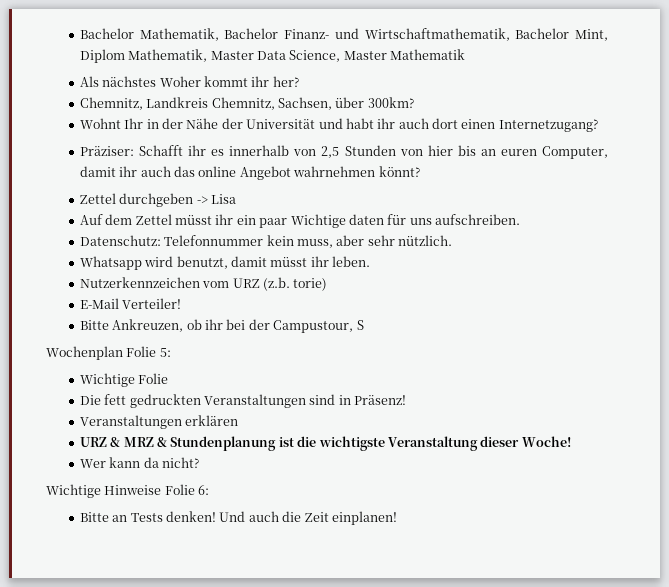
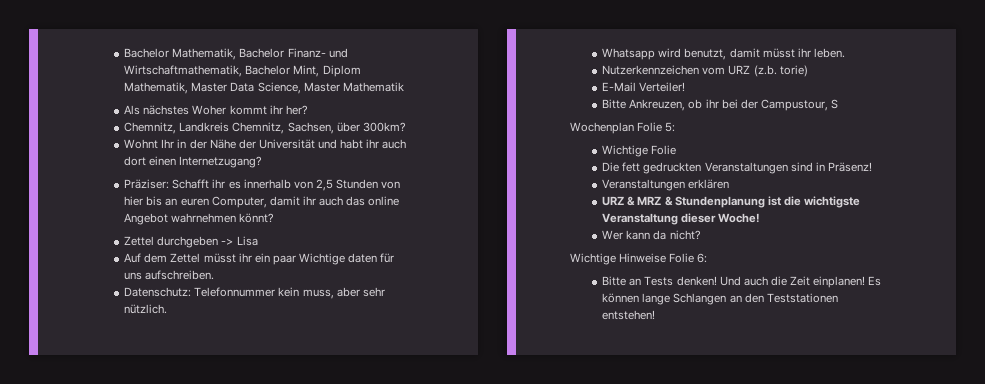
+ Es können lange Schlangen an den Teststationen entstehen!

